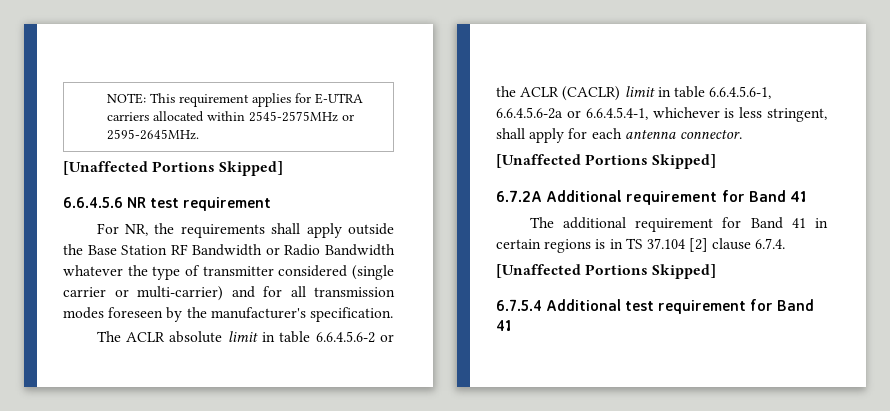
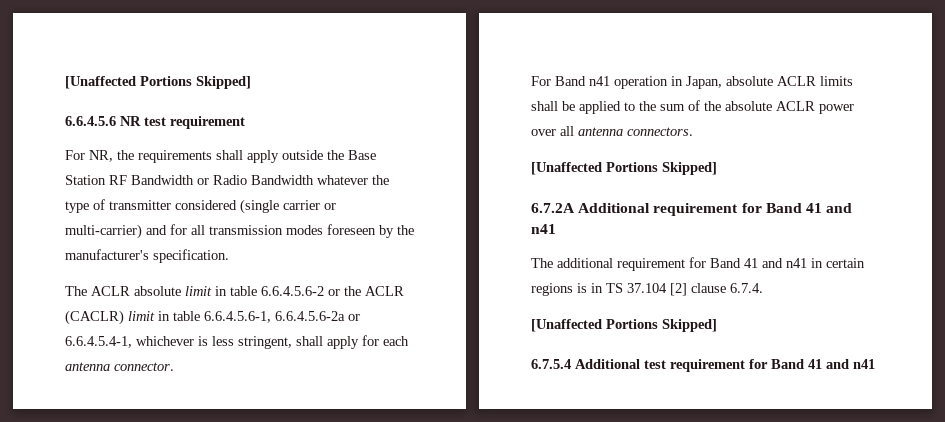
- NOTE: This requirement applies for E-UTRA carriers allocated within 2545-2575MHz or 2595-2645MHz.
+ For Band n41 operation in Japan, absolute ACLR limits shall be applied to the sum of the absolute ACLR power over all antenna connectors.
- 6.7.2A Additional requirement for Band 41
+ 6.7.2A Additional requirement for Band 41 and n41
- The additional requirement for Band 41 in certain regions is in TS 37.104 [2] clause 6.7.4.
+ The additional requirement for Band 41 and n41 in certain regions is in TS 37.104 [2] clause 6.7.4.
- 6.7.5.4 Additional test requirement for Band 41
+ 6.7.5.4 Additional test requirement for Band 41 and n41

